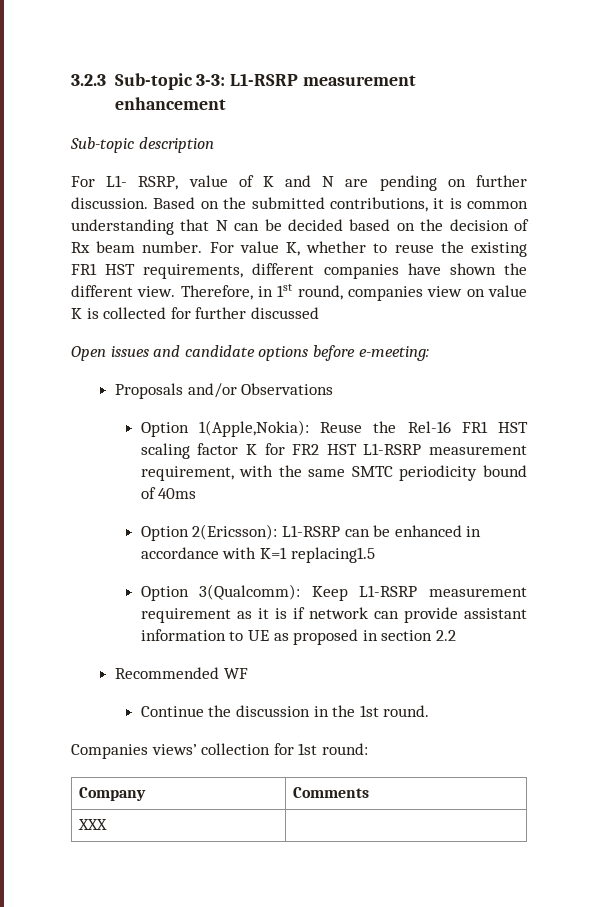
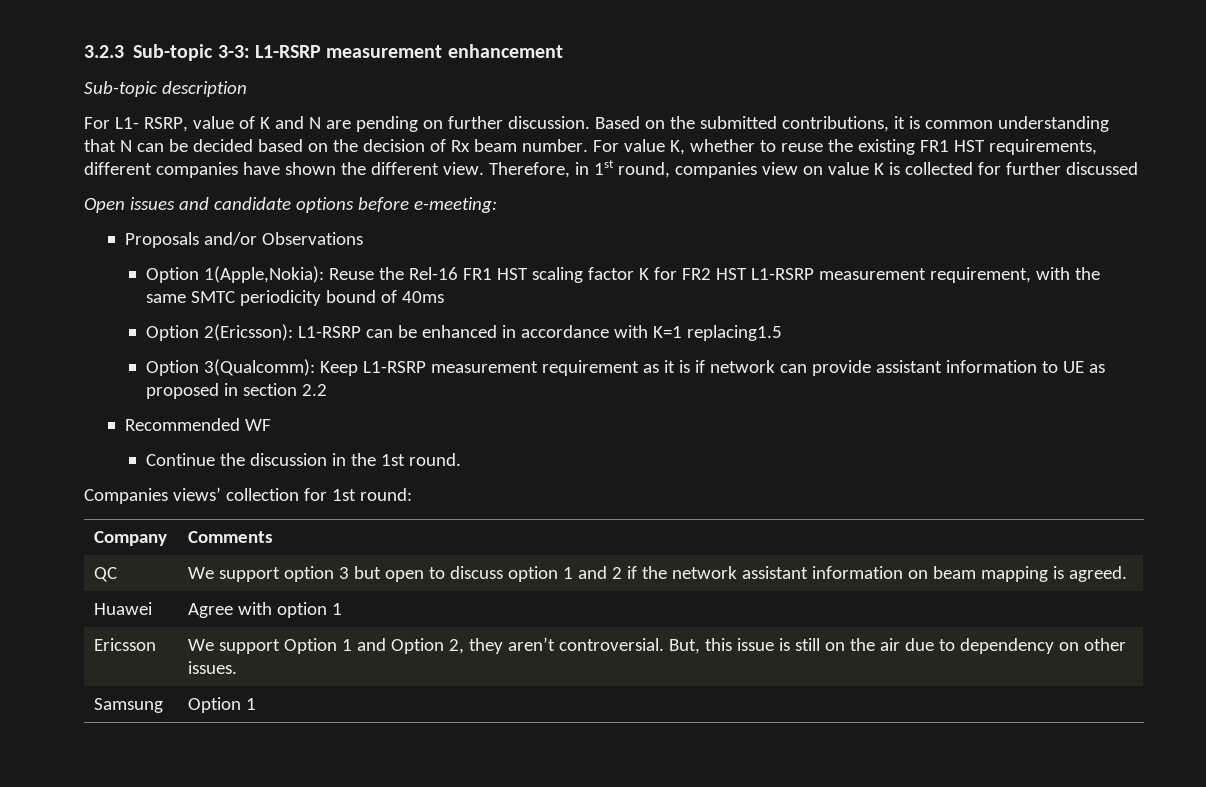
- XXX |
+ QC | We support option 3 but open to discuss option 1 and 2 if the network assistant information on beam mapping is agreed.
+ Huawei | Agree with option 1
+ Ericsson | We support Option 1 and Option 2, they aren’t controversial. But, this issue is still on the air due to dependency on other issues.
+ Samsung | Option 1

